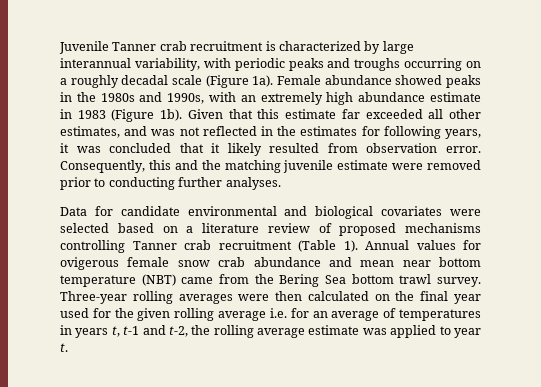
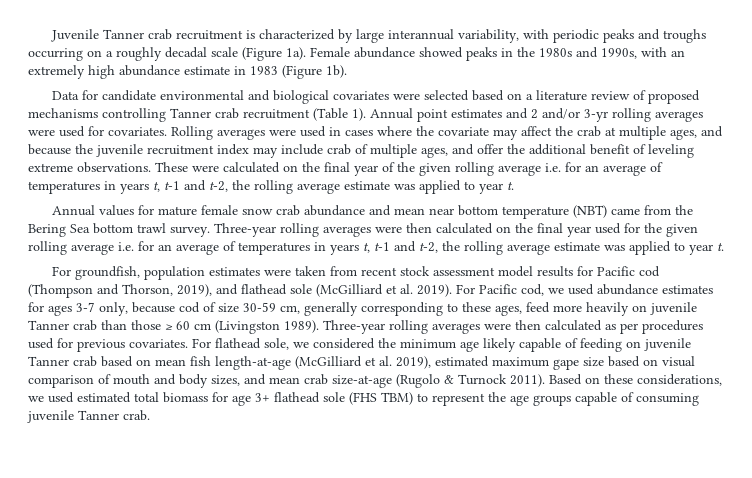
- Given that this estimate far exceeded all other estimates, and was not reflected in the estimates for following years, it was concluded that it likely resulted from observation error. Consequently, this and the matching juvenile estimate were removed prior to conducting further analyses.
- Annual values for ovigerous female snow crab abundance and mean near bottom temperature (NBT) came from the Bering Sea bottom trawl survey.
+ Annual point estimates and 2 and/or 3-yr rolling averages were used for covariates. Rolling averages were used in cases where the covariate may affect the crab at multiple ages, and because the juvenile recruitment index may include crab of multiple ages, and offer the additional benefit of leveling extreme observations. These were calculated on the final year of the given rolling average i.e. for an average of temperatures in years t, t-1 and t-2, the rolling average estimate was applied to year t.
+ Annual values for mature female snow crab abundance and mean near bottom temperature (NBT) came from the Bering Sea bottom trawl survey.
+ For groundfish, population estimates were taken from recent stock assessment model results for Pacific cod (Thompson and Thorson, 2019), and flathead sole (McGilliard et al. 2019). For Pacific cod, we used abundance estimates for ages 3-7 only, because cod of size 30-59 cm, generally corresponding to these ages, feed more heavily on juvenile Tanner crab than those ≥ 60 cm (Livingston 1989). Three-year rolling averages were then calculated as per procedures used for previous covariates. For flathead sole, we considered the minimum age likely capable of feeding on juvenile Tanner crab based on mean fish length-at-age (McGilliard et al. 2019), estimated maximum gape size based on visual comparison of mouth and body sizes, and mean crab size-at-age (Rugolo & Turnock 2011). Based on these considerations, we used estimated total biomass for age 3+ flathead sole (FHS TBM) to represent the age groups capable of consuming juvenile Tanner crab.

